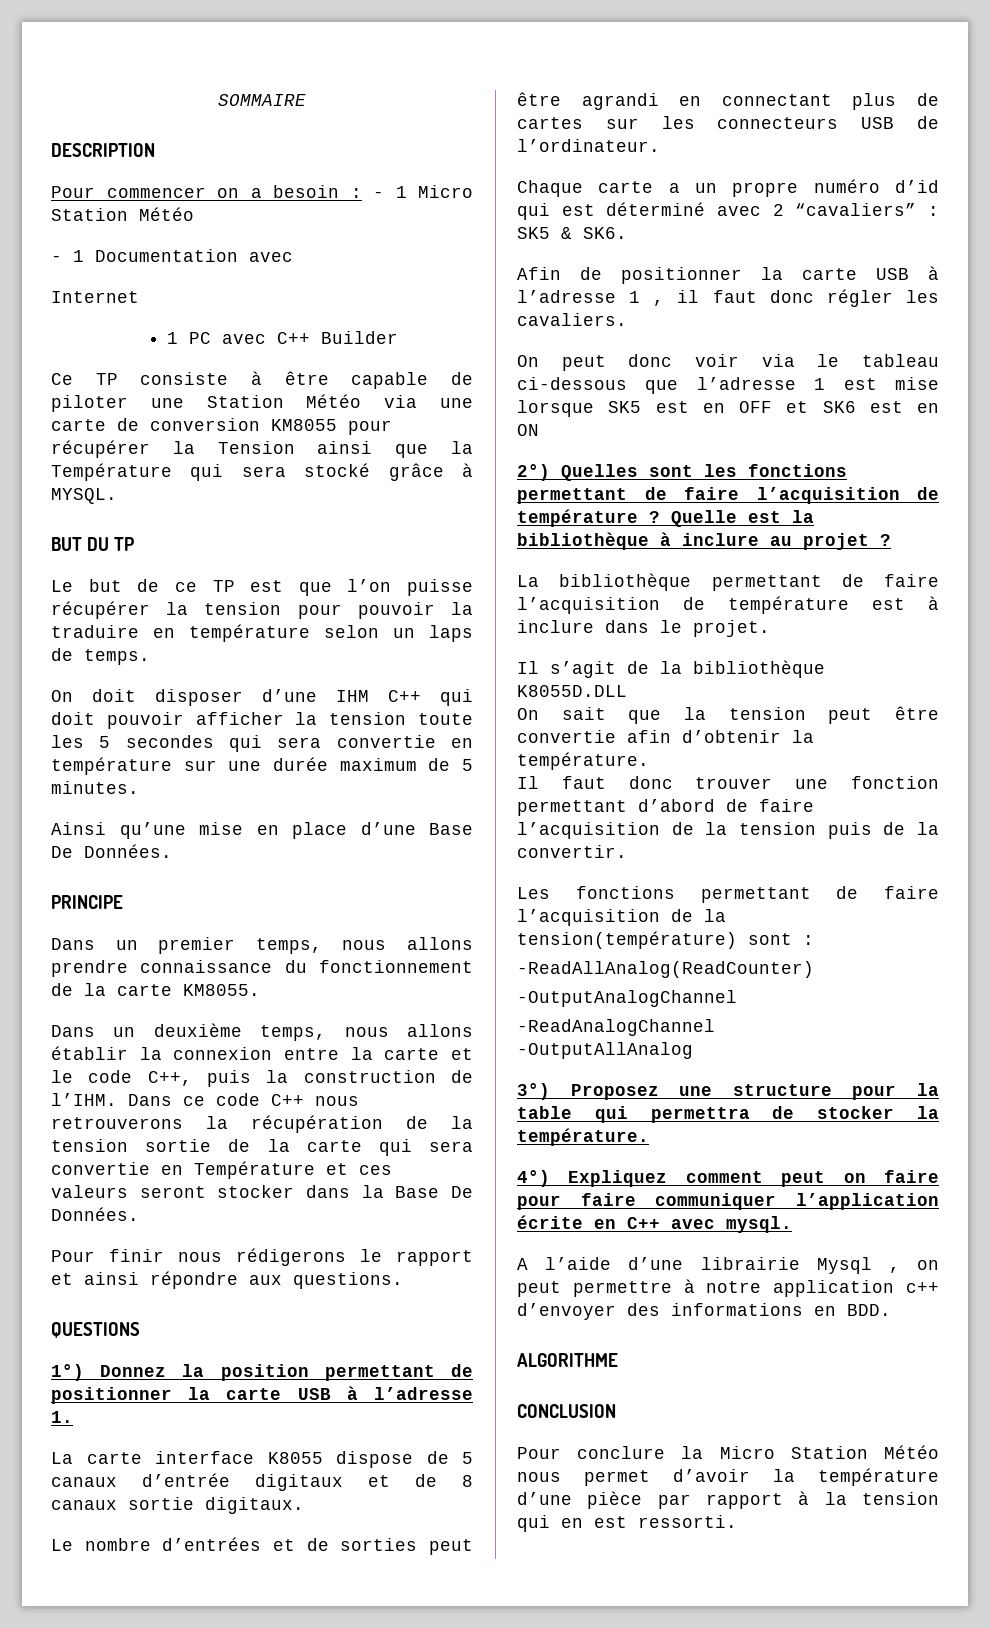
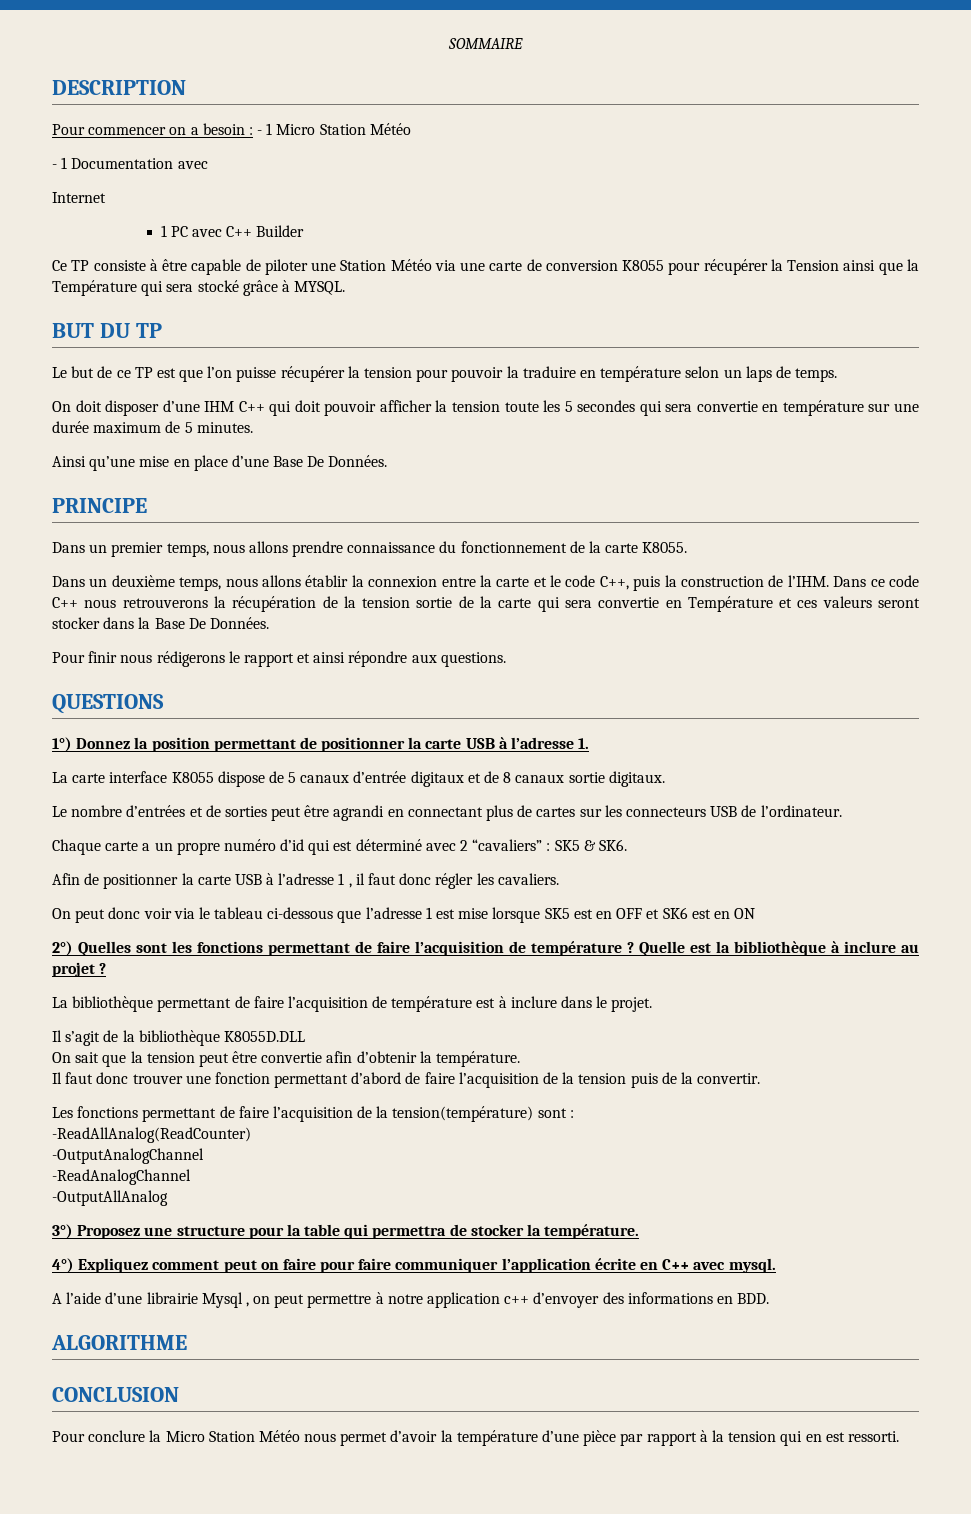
- Ce TP consiste à être capable de piloter une Station Météo via une carte de conversion KM8055 pour récupérer la Tension ainsi que la Température qui sera stocké grâce à MYSQL.
+ Ce TP consiste à être capable de piloter une Station Météo via une carte de conversion K8055 pour récupérer la Tension ainsi que la Température qui sera stocké grâce à MYSQL.
- Dans un premier temps, nous allons prendre connaissance du fonctionnement de la carte KM8055.
+ Dans un premier temps, nous allons prendre connaissance du fonctionnement de la carte K8055.

